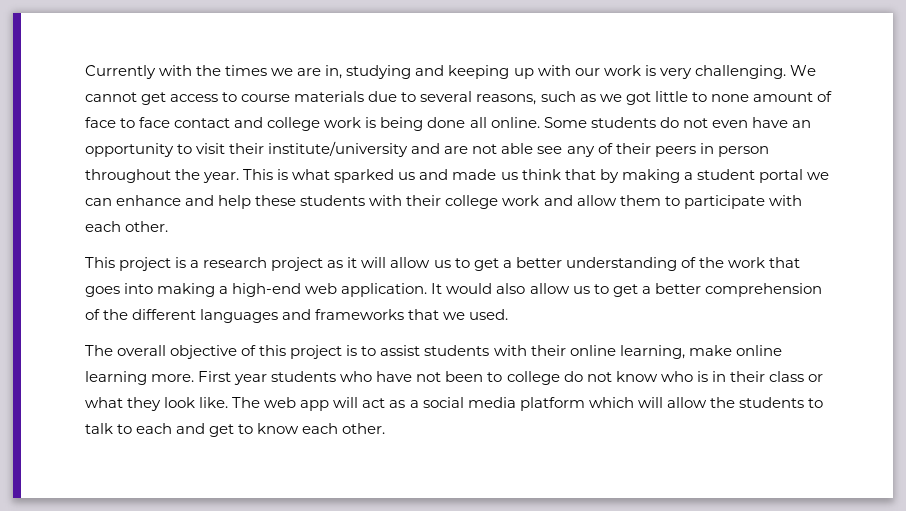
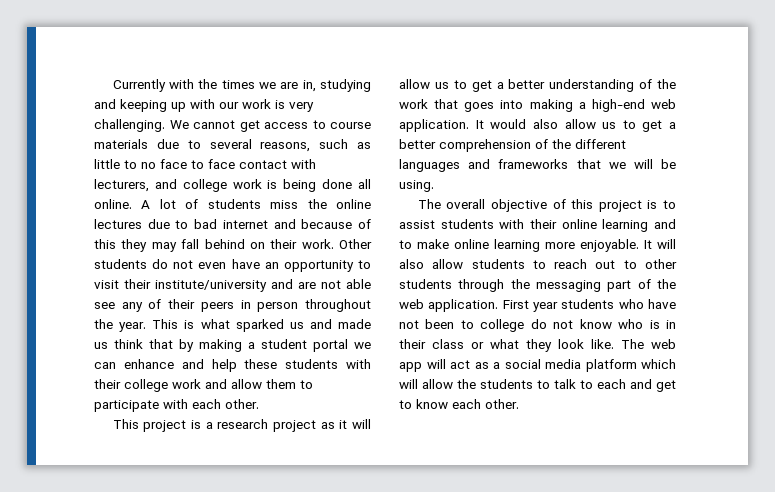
- We cannot get access to course materials due to several reasons, such as we got little to none amount of face to face contact and college work is being done all online.
+ We cannot get access to course materials due to several reasons, such as little to no face to face contact with lecturers, and college work is being done all online.
- Some students do not even have an opportunity to visit their institute/university and are not able see any of their peers in person throughout the year.
+ A lot of students miss the online lectures due to bad internet and because of this they may fall behind on their work. Other students do not even have an opportunity to visit their institute/university and are not able see any of their peers in person throughout the year.
- It would also allow us to get a better comprehension of the different languages and frameworks that we used.
+ It would also allow us to get a better comprehension of the different languages and frameworks that we will be using.
- The overall objective of this project is to assist students with their online learning, make online learning more.
+ The overall objective of this project is to assist students with their online learning and to make online learning more enjoyable. It will also allow students to reach out to other students through the messaging part of the web application.

